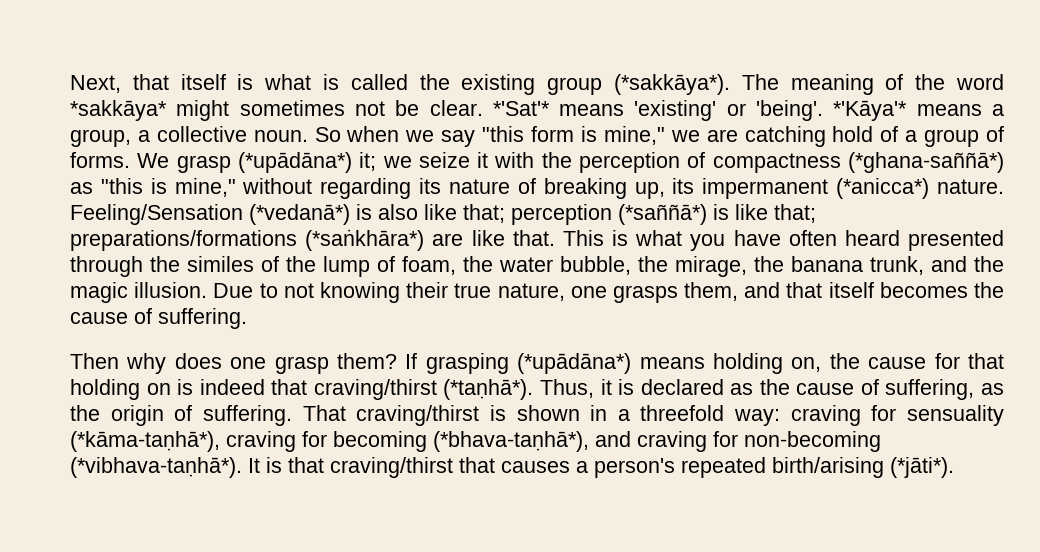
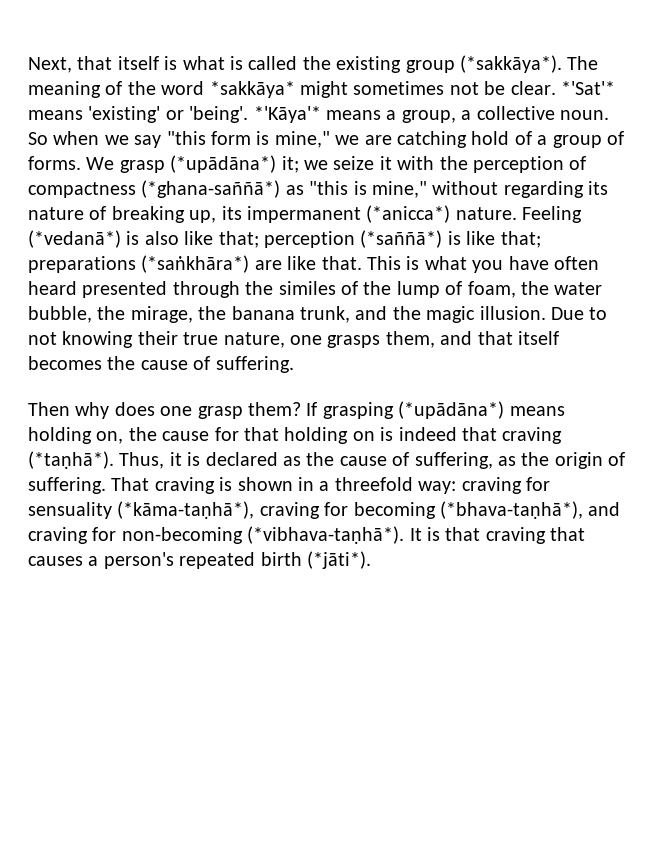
- Feeling/Sensation (*vedanā*) is also like that; perception (*saññā*) is like that; preparations/formations (*saṅkhāra*) are like that.
+ Feeling (*vedanā*) is also like that; perception (*saññā*) is like that; preparations (*saṅkhāra*) are like that.
- If grasping (*upādāna*) means holding on, the cause for that holding on is indeed that craving/thirst (*taṇhā*).
+ If grasping (*upādāna*) means holding on, the cause for that holding on is indeed that craving (*taṇhā*).
- That craving/thirst is shown in a threefold way: craving for sensuality (*kāma-taṇhā*), craving for becoming (*bhava-taṇhā*), and craving for non-becoming (*vibhava-taṇhā*).
+ That craving is shown in a threefold way: craving for sensuality (*kāma-taṇhā*), craving for becoming (*bhava-taṇhā*), and craving for non-becoming (*vibhava-taṇhā*).
- It is that craving/thirst that causes a person's repeated birth/arising (*jāti*).
+ It is that craving that causes a person's repeated birth (*jāti*).

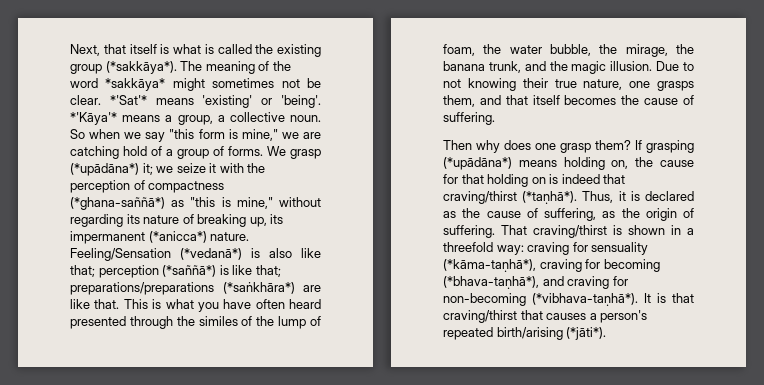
- Feeling (*vedanā*) is also like that; perception (*saññā*) is like that; preparations (*saṅkhāra*) are like that.
+ Feeling/Sensation (*vedanā*) is also like that; perception (*saññā*) is like that; preparations/preparations (*saṅkhāra*) are like that.
- If grasping (*upādāna*) means holding on, the cause for that holding on is indeed that craving (*taṇhā*).
+ If grasping (*upādāna*) means holding on, the cause for that holding on is indeed that craving/thirst (*taṇhā*).
- That craving is shown in a threefold way: craving for sensuality (*kāma-taṇhā*), craving for becoming (*bhava-taṇhā*), and craving for non-becoming (*vibhava-taṇhā*).
+ That craving/thirst is shown in a threefold way: craving for sensuality (*kāma-taṇhā*), craving for becoming (*bhava-taṇhā*), and craving for non-becoming (*vibhava-taṇhā*).
- It is that craving that causes a person's repeated birth (*jāti*).
+ It is that craving/thirst that causes a person's repeated birth/arising (*jāti*).

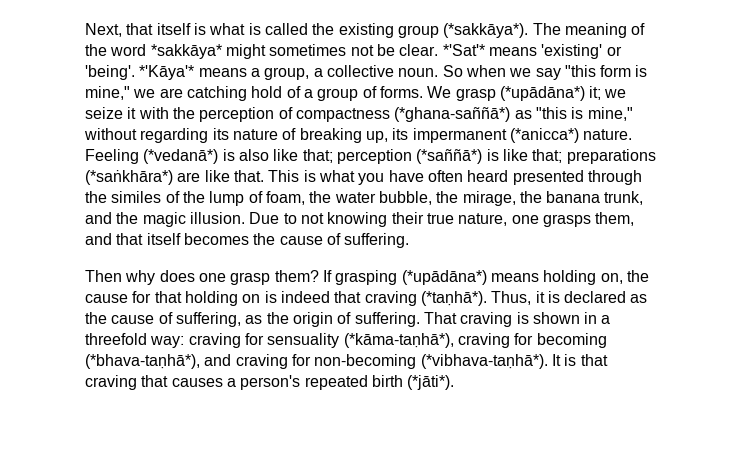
- Feeling/Sensation (*vedanā*) is also like that; perception (*saññā*) is like that; preparations/preparations (*saṅkhāra*) are like that.
+ Feeling (*vedanā*) is also like that; perception (*saññā*) is like that; preparations (*saṅkhāra*) are like that.
- If grasping (*upādāna*) means holding on, the cause for that holding on is indeed that craving/thirst (*taṇhā*).
+ If grasping (*upādāna*) means holding on, the cause for that holding on is indeed that craving (*taṇhā*).
- That craving/thirst is shown in a threefold way: craving for sensuality (*kāma-taṇhā*), craving for becoming (*bhava-taṇhā*), and craving for non-becoming (*vibhava-taṇhā*).
+ That craving is shown in a threefold way: craving for sensuality (*kāma-taṇhā*), craving for becoming (*bhava-taṇhā*), and craving for non-becoming (*vibhava-taṇhā*).
- It is that craving/thirst that causes a person's repeated birth/arising (*jāti*).
+ It is that craving that causes a person's repeated birth (*jāti*).

